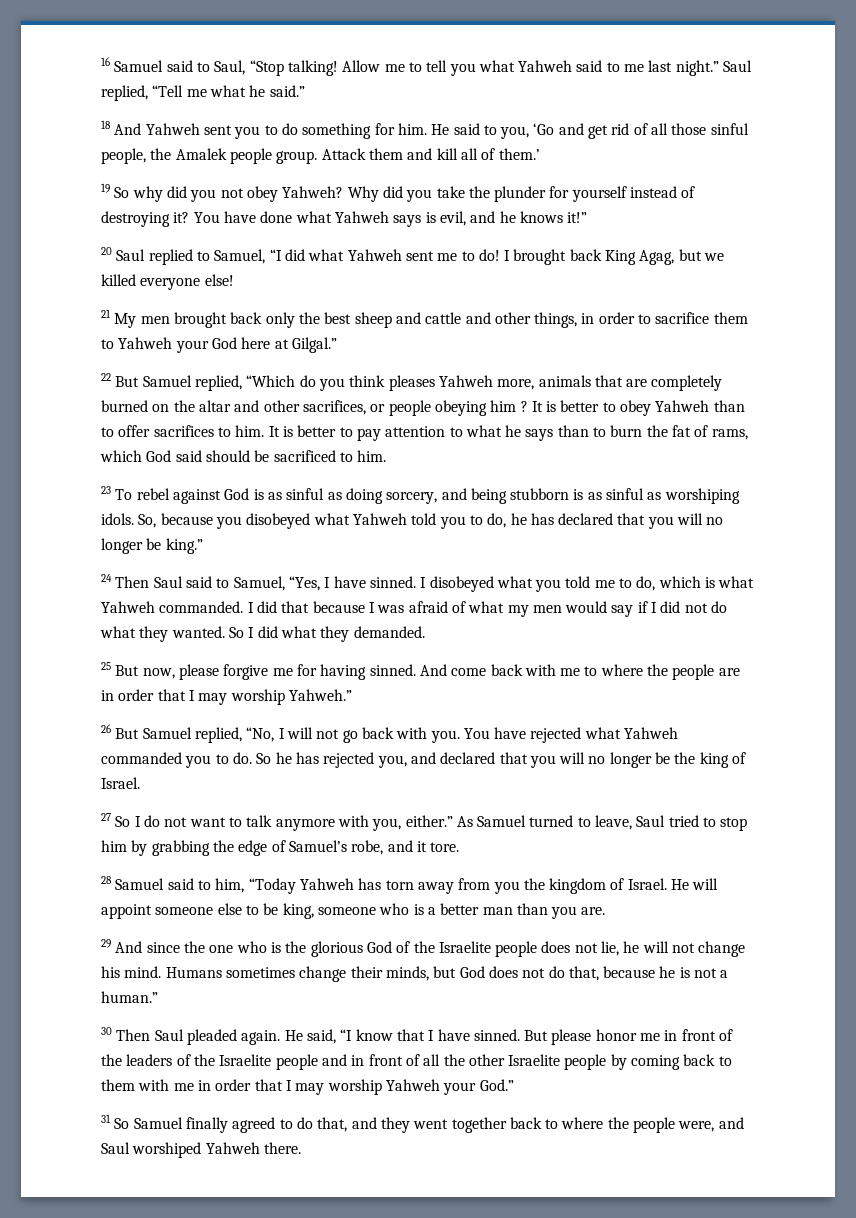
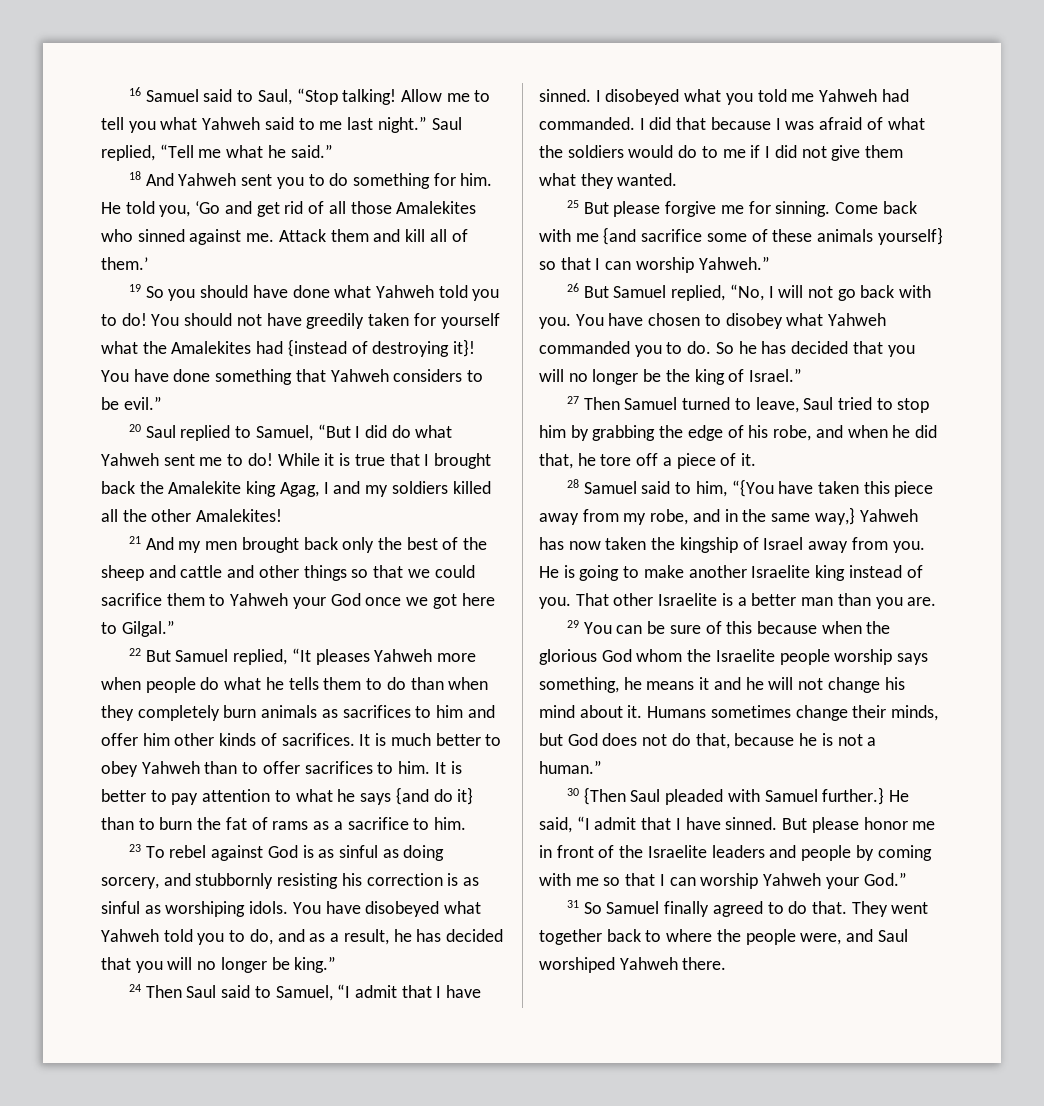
- He said to you, ‘Go and get rid of all those sinful people, the Amalek people group.
+ He told you, ‘Go and get rid of all those Amalekites who sinned against me.
- 19 So why did you not obey Yahweh? Why did you take the plunder for yourself instead of destroying it? You have done what Yahweh says is evil, and he knows it!”
+ 19 So you should have done what Yahweh told you to do! You should not have greedily taken for yourself what the Amalekites had {instead of destroying it}! You have done something that Yahweh considers to be evil.”
- 20 Saul replied to Samuel, “I did what Yahweh sent me to do!
+ 20 Saul replied to Samuel, “But I did do what Yahweh sent me to do!
- I brought back King Agag, but we killed everyone else!
+ While it is true that I brought back the Amalekite king Agag, I and my soldiers killed all the other Amalekites!
- 21 My men brought back only the best sheep and cattle and other things, in order to sacrifice them to Yahweh your God here at Gilgal.”
+ 21 And my men brought back only the best of the sheep and cattle and other things so that we could sacrifice them to Yahweh your God once we got here to Gilgal.”
- 22 But Samuel replied, “Which do you think pleases Yahweh more, animals that are completely burned on the altar and other sacrifices, or people obeying him ? It is better to obey Yahweh than to offer sacrifices to him.
+ 22 But Samuel replied, “It pleases Yahweh more when people do what he tells them to do than when they completely burn animals as sacrifices to him and offer him other kinds of sacrifices. It is much better to obey Yahweh than to offer sacrifices to him.
- It is better to pay attention to what he says than to burn the fat of rams, which God said should be sacrificed to him.
+ It is better to pay attention to what he says {and do it} than to burn the fat of rams as a sacrifice to him.
- 23 To rebel against God is as sinful as doing sorcery, and being stubborn is as sinful as worshiping idols.
+ 23 To rebel against God is as sinful as doing sorcery, and stubbornly resisting his correction is as sinful as worshiping idols.
- So, because you disobeyed what Yahweh told you to do, he has declared that you will no longer be king.”
+ You have disobeyed what Yahweh told you to do, and as a result, he has decided that you will no longer be king.”
- 24 Then Saul said to Samuel, “Yes, I have sinned.
+ 24 Then Saul said to Samuel, “I admit that I have sinned.
- I disobeyed what you told me to do, which is what Yahweh commanded.
+ I disobeyed what you told me Yahweh had commanded.
- I did that because I was afraid of what my men would say if I did not do what they wanted. So I did what they demanded.
+ I did that because I was afraid of what the soldiers would do to me if I did not give them what they wanted.
- 25 But now, please forgive me for having sinned. And come back with me to where the people are in order that I may worship Yahweh.”
+ 25 But please forgive me for sinning. Come back with me {and sacrifice some of these animals yourself} so that I can worship Yahweh.”
- You have rejected what Yahweh commanded you to do.
+ You have chosen to disobey what Yahweh commanded you to do.
- So he has rejected you, and declared that you will no longer be the king of Israel.
+ So he has decided that you will no longer be the king of Israel.”
- 27 So I do not want to talk anymore with you, either.” As Samuel turned to leave, Saul tried to stop him by grabbing the edge of Samuel’s robe, and it tore.
+ 27 Then Samuel turned to leave, Saul tried to stop him by grabbing the edge of his robe, and when he did that, he tore off a piece of it.
- 28 Samuel said to him, “Today Yahweh has torn away from you the kingdom of Israel. He will appoint someone else to be king, someone who is a better man than you are.
+ 28 Samuel said to him, “{You have taken this piece away from my robe, and in the same way,} Yahweh has now taken the kingship of Israel away from you. He is going to make another Israelite king instead of you. That other Israelite is a better man than you are.
- 29 And since the one who is the glorious God of the Israelite people does not lie, he will not change his mind.
+ 29 You can be sure of this because when the glorious God whom the Israelite people worship says something, he means it and he will not change his mind about it.
- 30 Then Saul pleaded again. He said, “I know that I have sinned.
+ 30 {Then Saul pleaded with Samuel further.} He said, “I admit that I have sinned.
- But please honor me in front of the leaders of the Israelite people and in front of all the other Israelite people by coming back to them with me in order that I may worship Yahweh your God.”
+ But please honor me in front of the Israelite leaders and people by coming with me so that I can worship Yahweh your God.”
- 31 So Samuel finally agreed to do that, and they went together back to where the people were, and Saul worshiped Yahweh there.
+ 31 So Samuel finally agreed to do that. They went together back to where the people were, and Saul worshiped Yahweh there.

